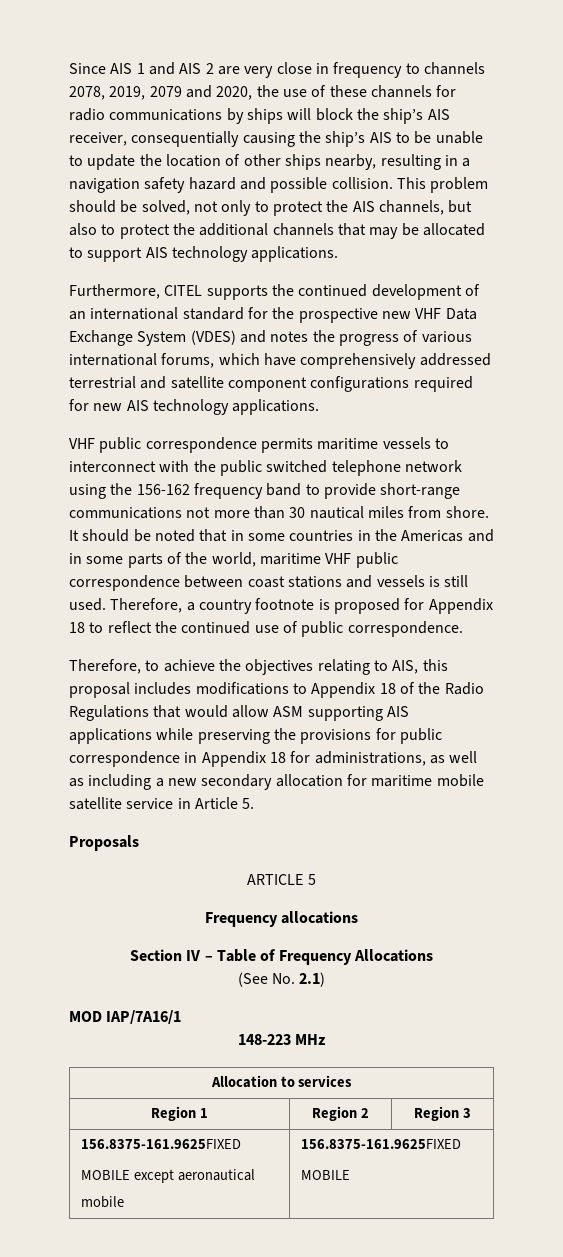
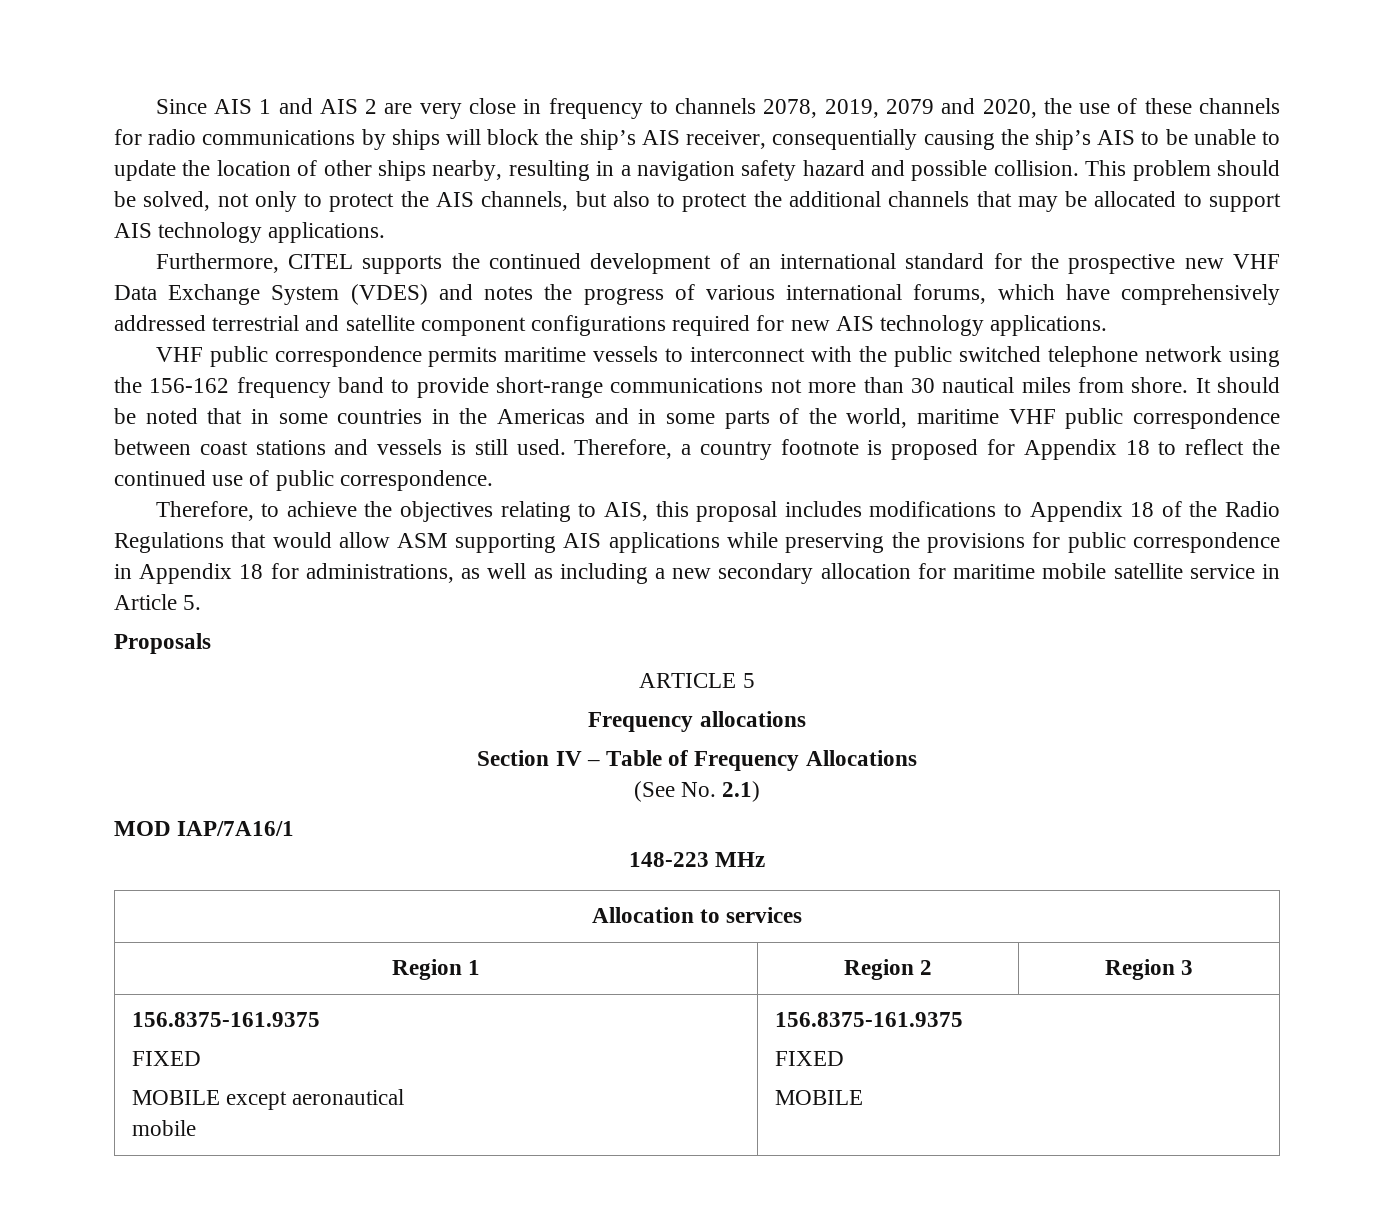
  Region 1 | Region 2 | Region 3
- 156.8375-161.9625FIXED
+ 156.8375-161.9375
+ FIXED
  MOBILE except aeronautical
- mobile | 156.8375-161.9625FIXED
+ mobile | 156.8375-161.9375
+ FIXED

